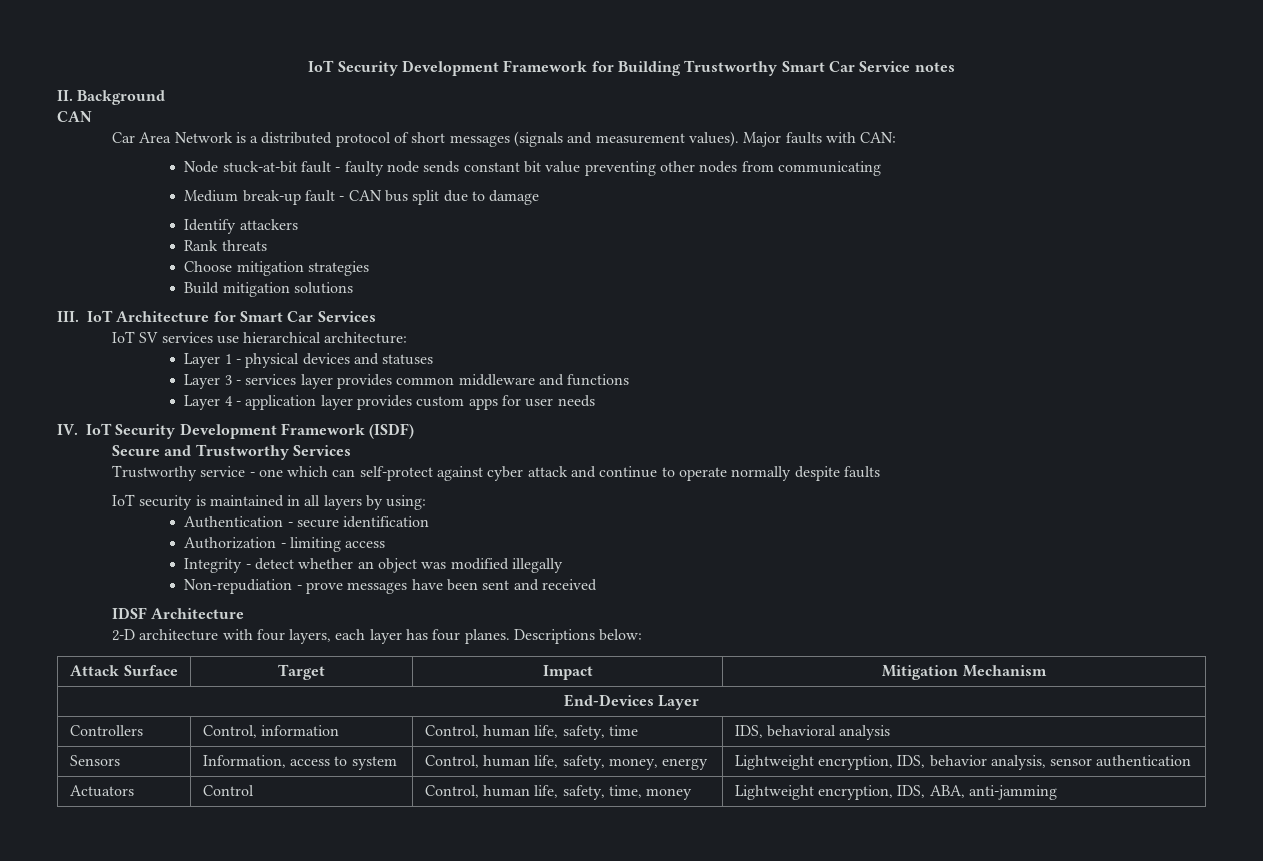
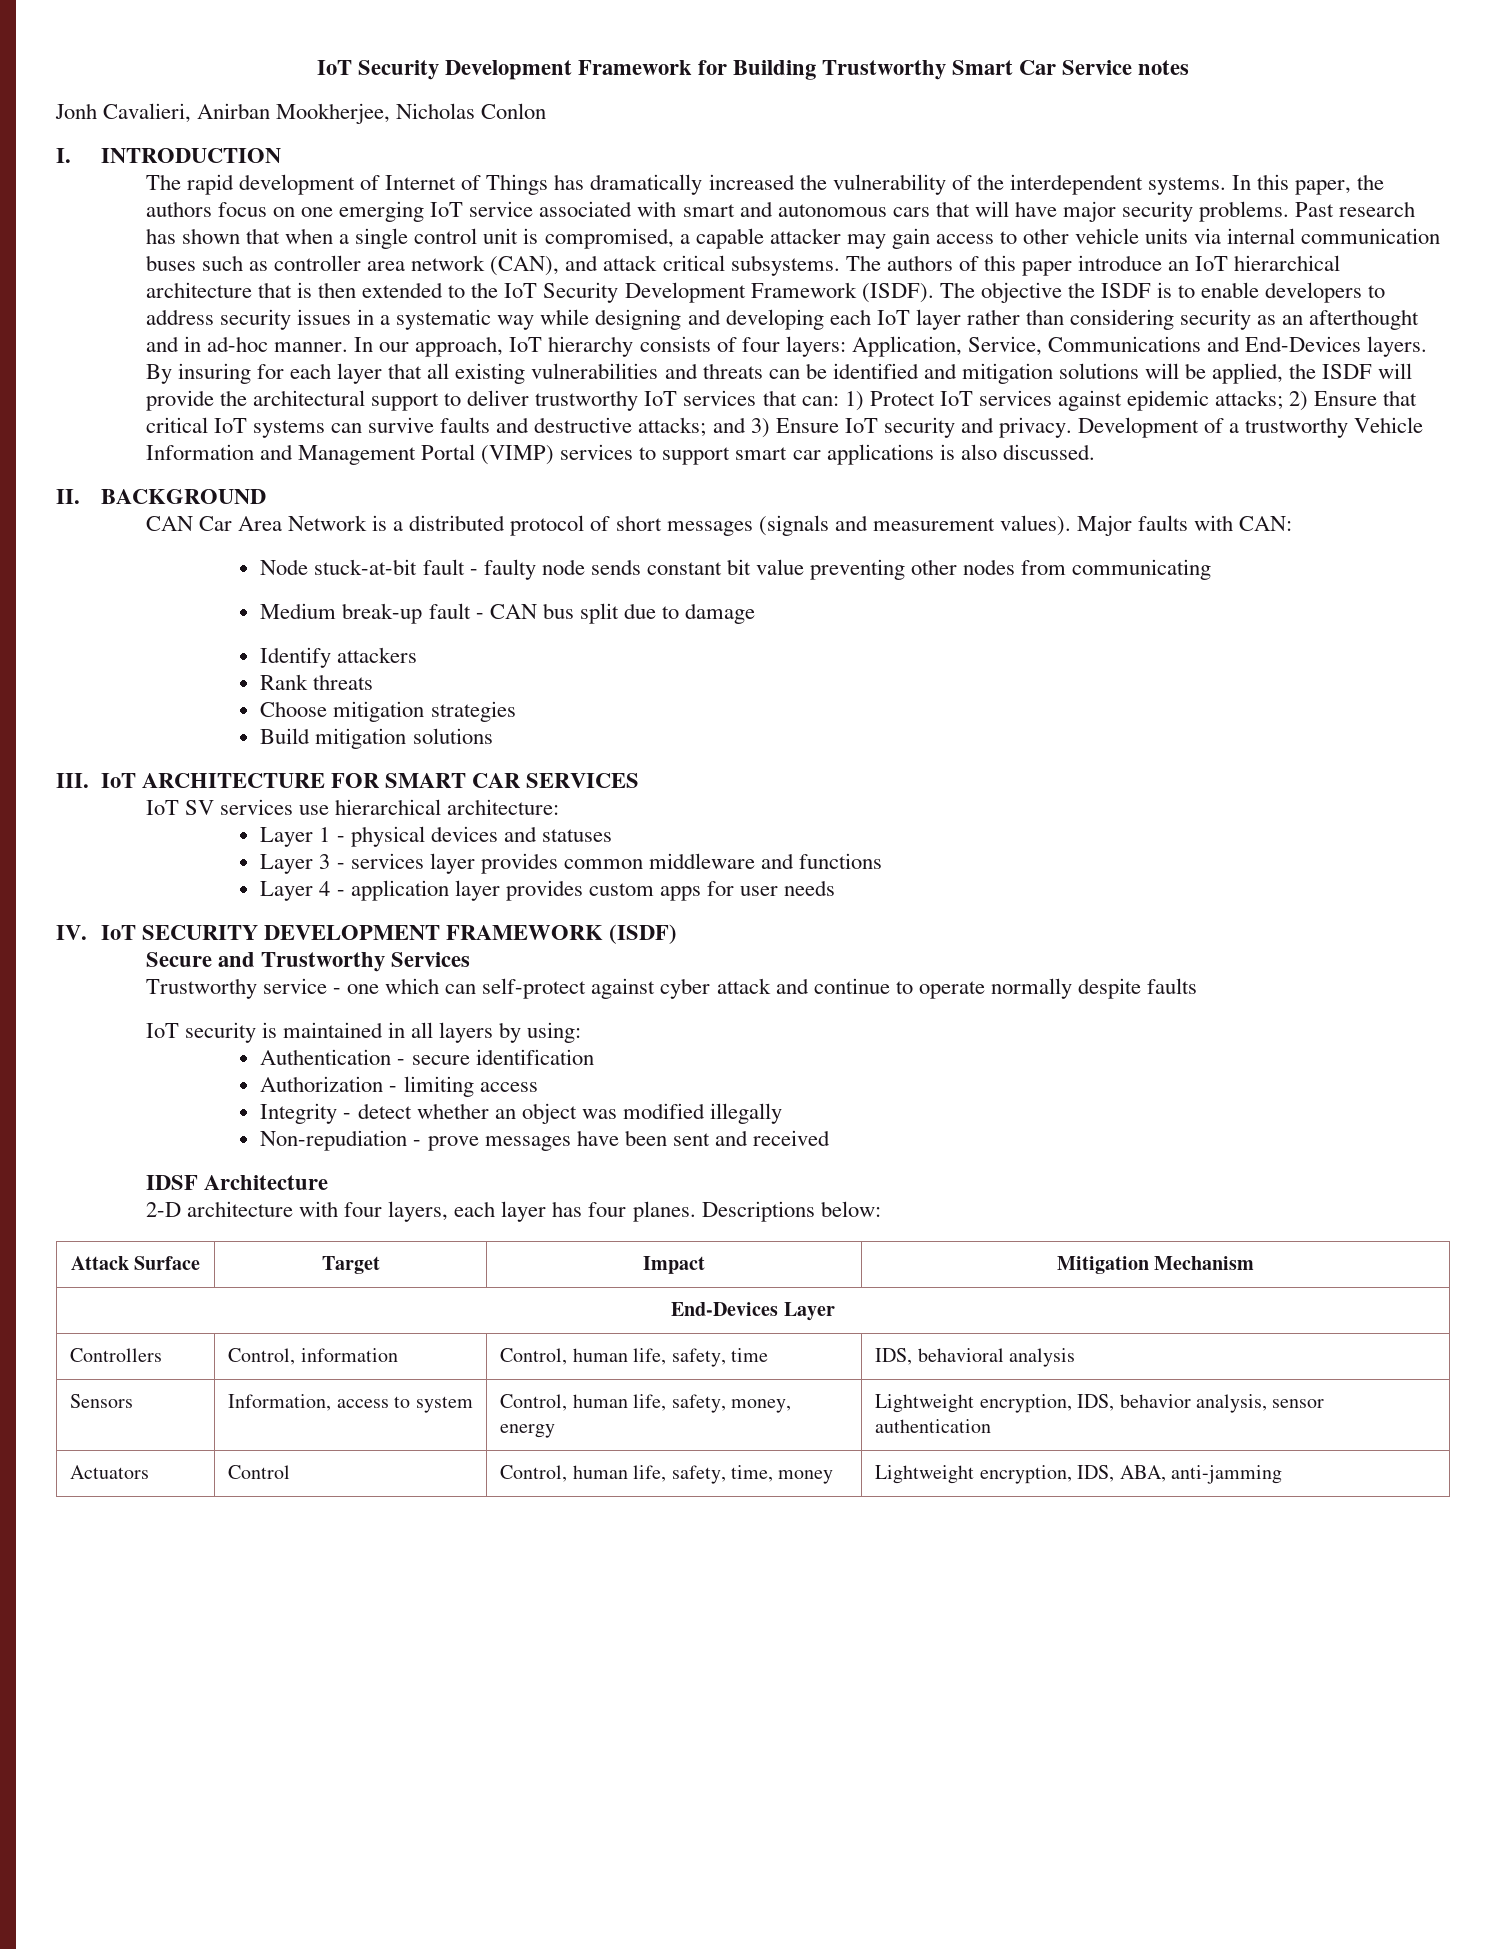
- II. Background
- CAN
- Car Area Network is a distributed protocol of short messages (signals and measurement values).
+ Jonh Cavalieri, Anirban Mookherjee, Nicholas Conlon
+ I. INTRODUCTION
+ The rapid development of Internet of Things has dramatically increased the vulnerability of the interdependent systems. In this paper, the authors focus on one emerging IoT service associated with smart and autonomous cars that will have major security problems. Past research has shown that when a single control unit is compromised, a capable attacker may gain access to other vehicle units via internal communication buses such as controller area network (CAN), and attack critical subsystems. The authors of this paper introduce an IoT hierarchical architecture that is then extended to the IoT Security Development Framework (ISDF). The objective the ISDF is to enable developers to address security issues in a systematic way while designing and developing each IoT layer rather than considering security as an afterthought and in ad-hoc manner. In our approach, IoT hierarchy consists of four layers: Application, Service, Communications and End-Devices layers. By insuring for each layer that all existing vulnerabilities and threats can be identified and mitigation solutions will be applied, the ISDF will provide the architectural support to deliver trustworthy IoT services that can: 1) Protect IoT services against epidemic attacks; 2) Ensure that critical IoT systems can survive faults and destructive attacks; and 3) Ensure IoT security and privacy. Development of a trustworthy Vehicle Information and Management Portal (VIMP) services to support smart car applications is also discussed.
+ II. BACKGROUND
+ CAN Car Area Network is a distributed protocol of short messages (signals and measurement values).
- III. IoT Architecture for Smart Car Services
+ III. IoT ARCHITECTURE FOR SMART CAR SERVICES
- IV. IoT Security Development Framework (ISDF)
+ IV. IoT SECURITY DEVELOPMENT FRAMEWORK (ISDF)

